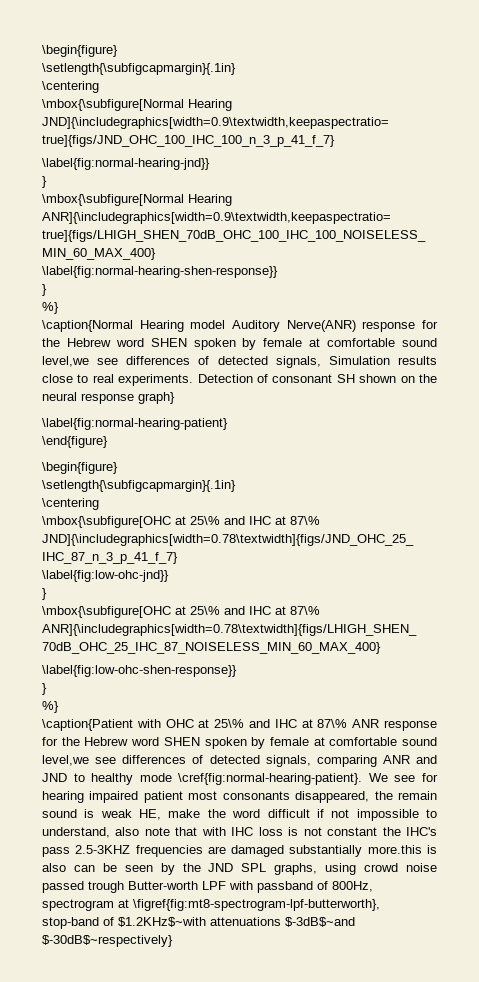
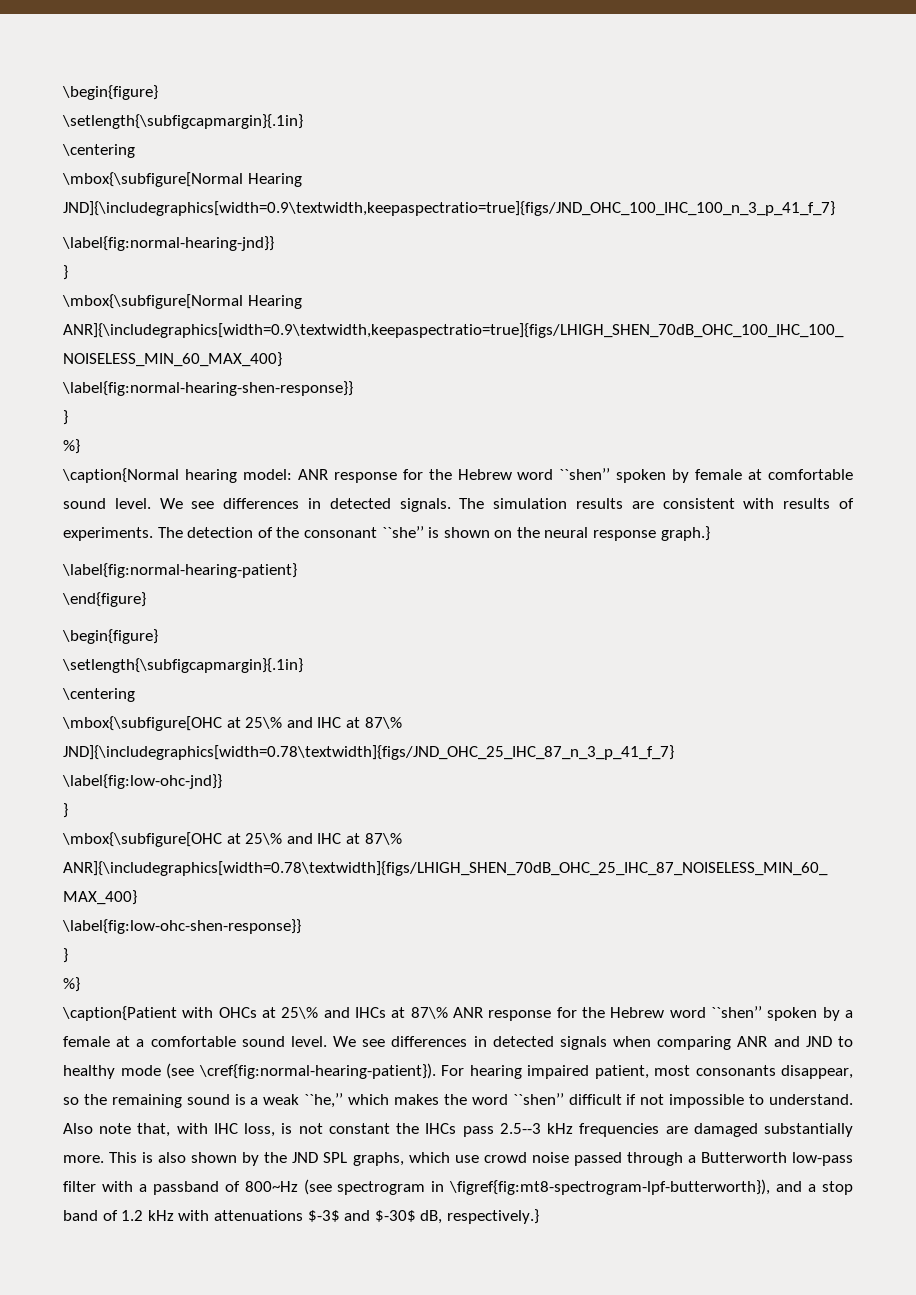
- \caption{Normal Hearing model Auditory Nerve(ANR) response for the Hebrew word SHEN spoken by female at comfortable sound level,we see differences of detected signals, Simulation results close to real experiments. Detection of consonant SH shown on the neural response graph}
+ \caption{Normal hearing model: ANR response for the Hebrew word ``shen’’ spoken by female at comfortable sound level. We see differences in detected signals. The simulation results are consistent with results of experiments. The detection of the consonant ``she’’ is shown on the neural response graph.}
- \caption{Patient with OHC at 25\% and IHC at 87\% ANR response for the Hebrew word SHEN spoken by female at comfortable sound level,we see differences of detected signals, comparing ANR and JND to healthy mode \cref{fig:normal-hearing-patient}. We see for hearing impaired patient most consonants disappeared, the remain sound is weak HE, make the word difficult if not impossible to understand, also note that with IHC loss is not constant the IHC's pass 2.5-3KHZ frequencies are damaged substantially more.this is also can be seen by the JND SPL graphs, using crowd noise passed trough Butter-worth LPF with passband of 800Hz, spectrogram at \figref{fig:mt8-spectrogram-lpf-butterworth}, stop-band of $1.2KHz$~with attenuations $-3dB$~and $-30dB$~respectively}
+ \caption{Patient with OHCs at 25\% and IHCs at 87\% ANR response for the Hebrew word ``shen’’ spoken by a female at a comfortable sound level. We see differences in detected signals when comparing ANR and JND to healthy mode (see \cref{fig:normal-hearing-patient}). For hearing impaired patient, most consonants disappear, so the remaining sound is a weak ``he,’’ which makes the word ``shen’’ difficult if not impossible to understand. Also note that, with IHC loss, is not constant the IHCs pass 2.5--3 kHz frequencies are damaged substantially more. This is also shown by the JND SPL graphs, which use crowd noise passed through a Butterworth low-pass filter with a passband of 800~Hz (see spectrogram in \figref{fig:mt8-spectrogram-lpf-butterworth}), and a stop band of 1.2 kHz with attenuations $-3$ and $-30$ dB, respectively.}

